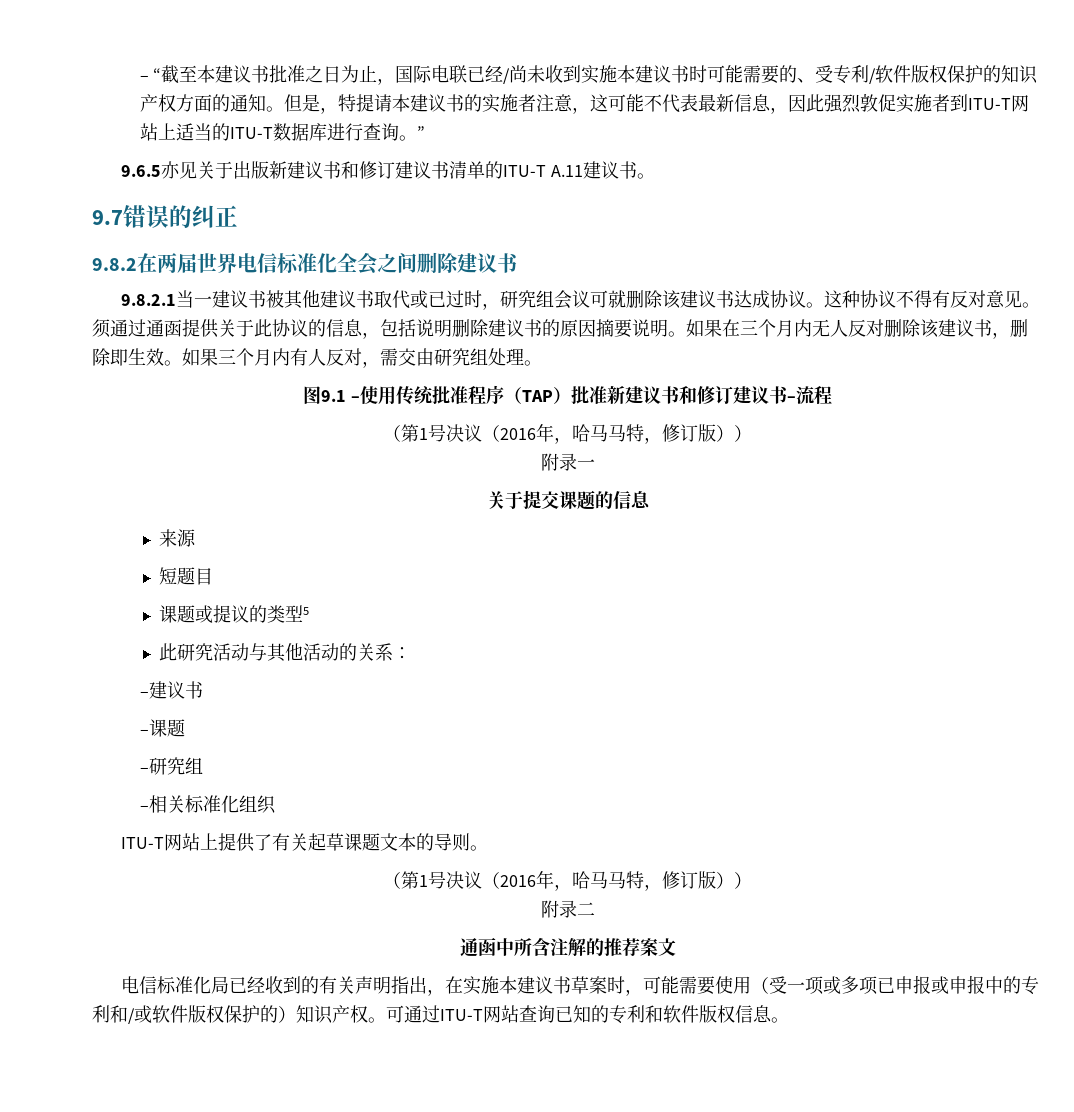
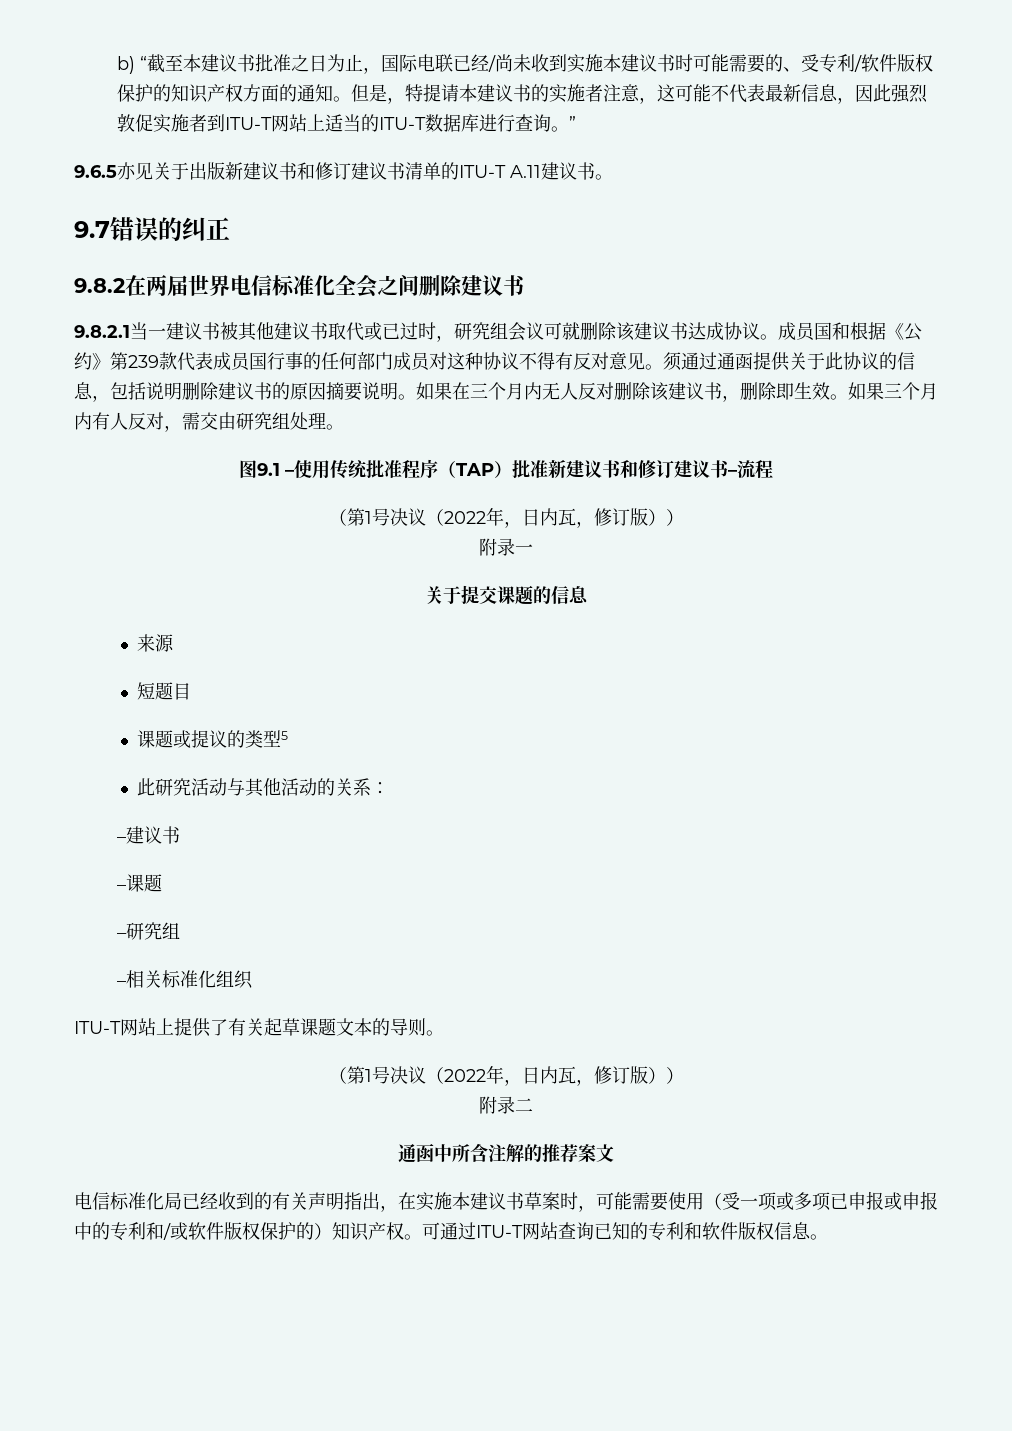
- – “截至本建议书批准之日为止，国际电联已经/尚未收到实施本建议书时可能需要的、受专利/软件版权保护的知识产权方面的通知。
+ b) “截至本建议书批准之日为止，国际电联已经/尚未收到实施本建议书时可能需要的、受专利/软件版权保护的知识产权方面的通知。
- 这种协议不得有反对意见。
+ 成员国和根据《公约》第239款代表成员国行事的任何部门成员对这种协议不得有反对意见。
  图9.1 –使用传统批准程序（TAP）批准新建议书和修订建议书–流程
- （第1号决议（2016年，哈马马特，修订版））
+ （第1号决议（2022年，日内瓦，修订版））
  ITU-T网站上提供了有关起草课题文本的导则。
- （第1号决议（2016年，哈马马特，修订版））
+ （第1号决议（2022年，日内瓦，修订版））

